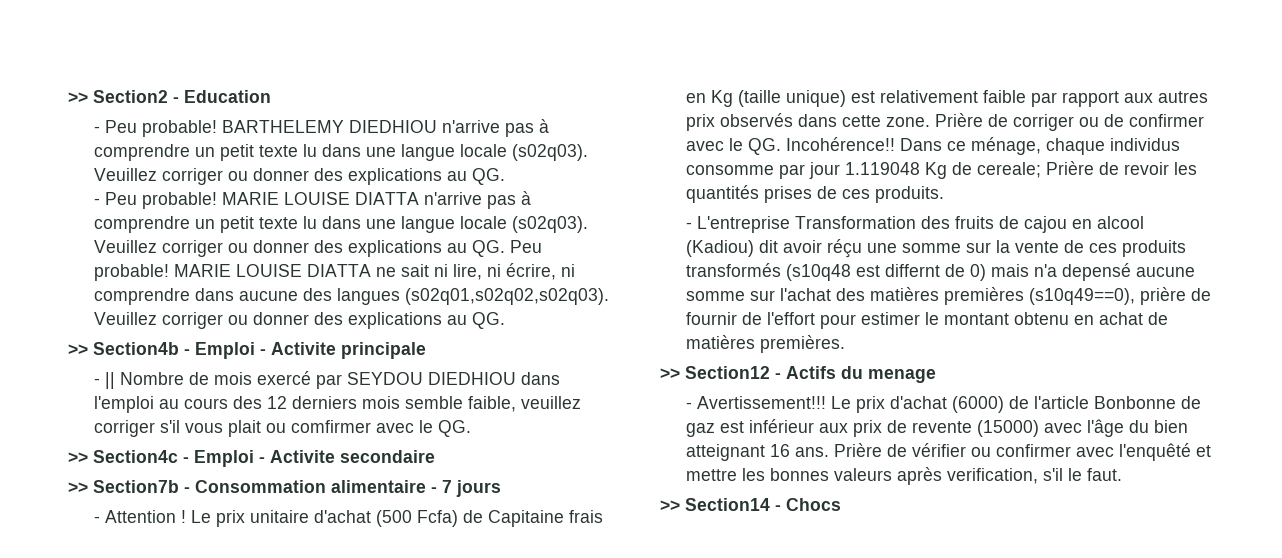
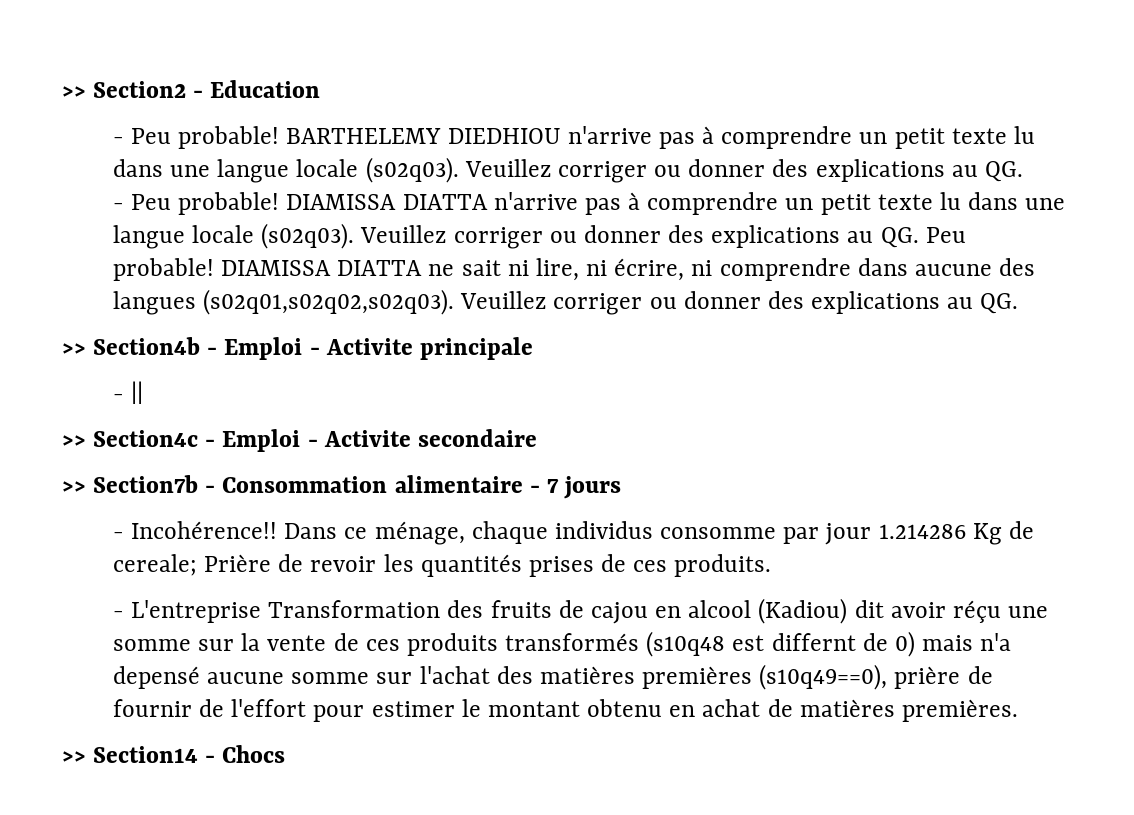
- MARIE LOUISE DIATTA n'arrive pas à comprendre un petit texte lu dans une langue locale (s02q03).
+ DIAMISSA DIATTA n'arrive pas à comprendre un petit texte lu dans une langue locale (s02q03).
- MARIE LOUISE DIATTA ne sait ni lire, ni écrire, ni comprendre dans aucune des langues (s02q01,s02q02,s02q03).
+ DIAMISSA DIATTA ne sait ni lire, ni écrire, ni comprendre dans aucune des langues (s02q01,s02q02,s02q03).
- - || Nombre de mois exercé par SEYDOU DIEDHIOU dans l'emploi au cours des 12 derniers mois semble faible, veuillez corriger s'il vous plait ou comfirmer avec le QG.
+ - ||
- - Attention ! Le prix unitaire d'achat (500 Fcfa) de Capitaine frais en Kg (taille unique) est relativement faible par rapport aux autres prix observés dans cette zone. Prière de corriger ou de confirmer avec le QG. Incohérence!!
+ - Incohérence!!
- Dans ce ménage, chaque individus consomme par jour 1.119048 Kg de cereale; Prière de revoir les quantités prises de ces produits.
+ Dans ce ménage, chaque individus consomme par jour 1.214286 Kg de cereale; Prière de revoir les quantités prises de ces produits.
- >> Section12 - Actifs du menage
- - Avertissement!!! Le prix d'achat (6000) de l'article Bonbonne de gaz est inférieur aux prix de revente (15000) avec l'âge du bien atteignant 16 ans. Prière de vérifier ou confirmer avec l'enquêté et mettre les bonnes valeurs après verification, s'il le faut.

